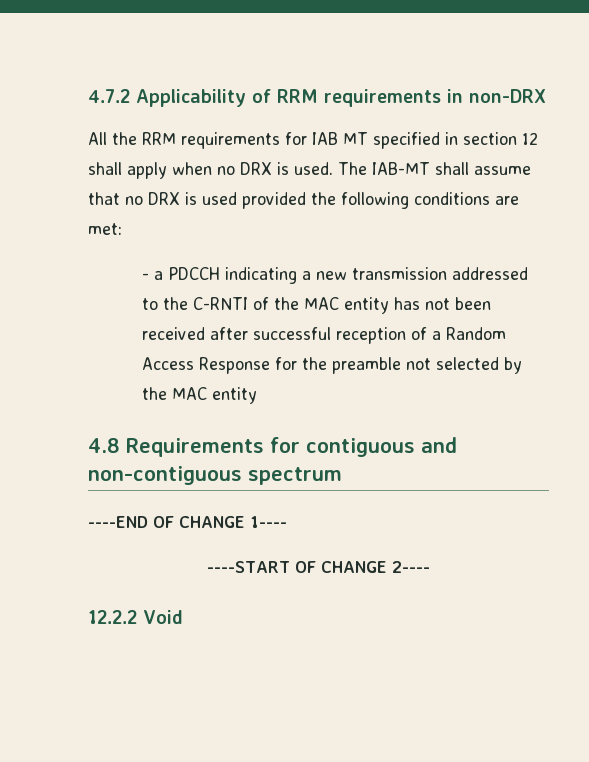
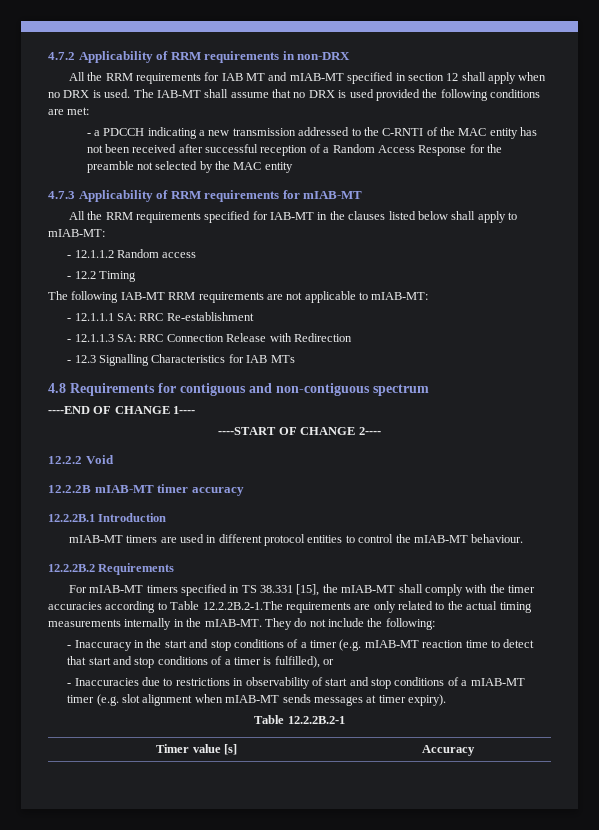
- All the RRM requirements for IAB MT specified in section 12 shall apply when no DRX is used.
+ All the RRM requirements for IAB MT and mIAB-MT specified in section 12 shall apply when no DRX is used.
+ 4.7.3 Applicability of RRM requirements for mIAB-MT
+ All the RRM requirements specified for IAB-MT in the clauses listed below shall apply to mIAB-MT:
+ - 12.1.1.2 Random access
+ - 12.2 Timing
+ The following IAB-MT RRM requirements are not applicable to mIAB-MT:
+ - 12.1.1.1 SA: RRC Re-establishment
+ - 12.1.1.3 SA: RRC Connection Release with Redirection
+ - 12.3 Signalling Characteristics for IAB MTs
+ 12.2.2B mIAB-MT timer accuracy
+ 12.2.2B.1 Introduction
+ mIAB-MT timers are used in different protocol entities to control the mIAB-MT behaviour.
+ 12.2.2B.2 Requirements
+ For mIAB-MT timers specified in TS 38.331 [15], the mIAB-MT shall comply with the timer accuracies according to Table 12.2.2B.2-1.The requirements are only related to the actual timing measurements internally in the mIAB-MT. They do not include the following:
+ - Inaccuracy in the start and stop conditions of a timer (e.g. mIAB-MT reaction time to detect that start and stop conditions of a timer is fulfilled), or
+ - Inaccuracies due to restrictions in observability of start and stop conditions of a mIAB-MT timer (e.g. slot alignment when mIAB-MT sends messages at timer expiry).
+ Table 12.2.2B.2-1
+ Timer value [s] | Accuracy

